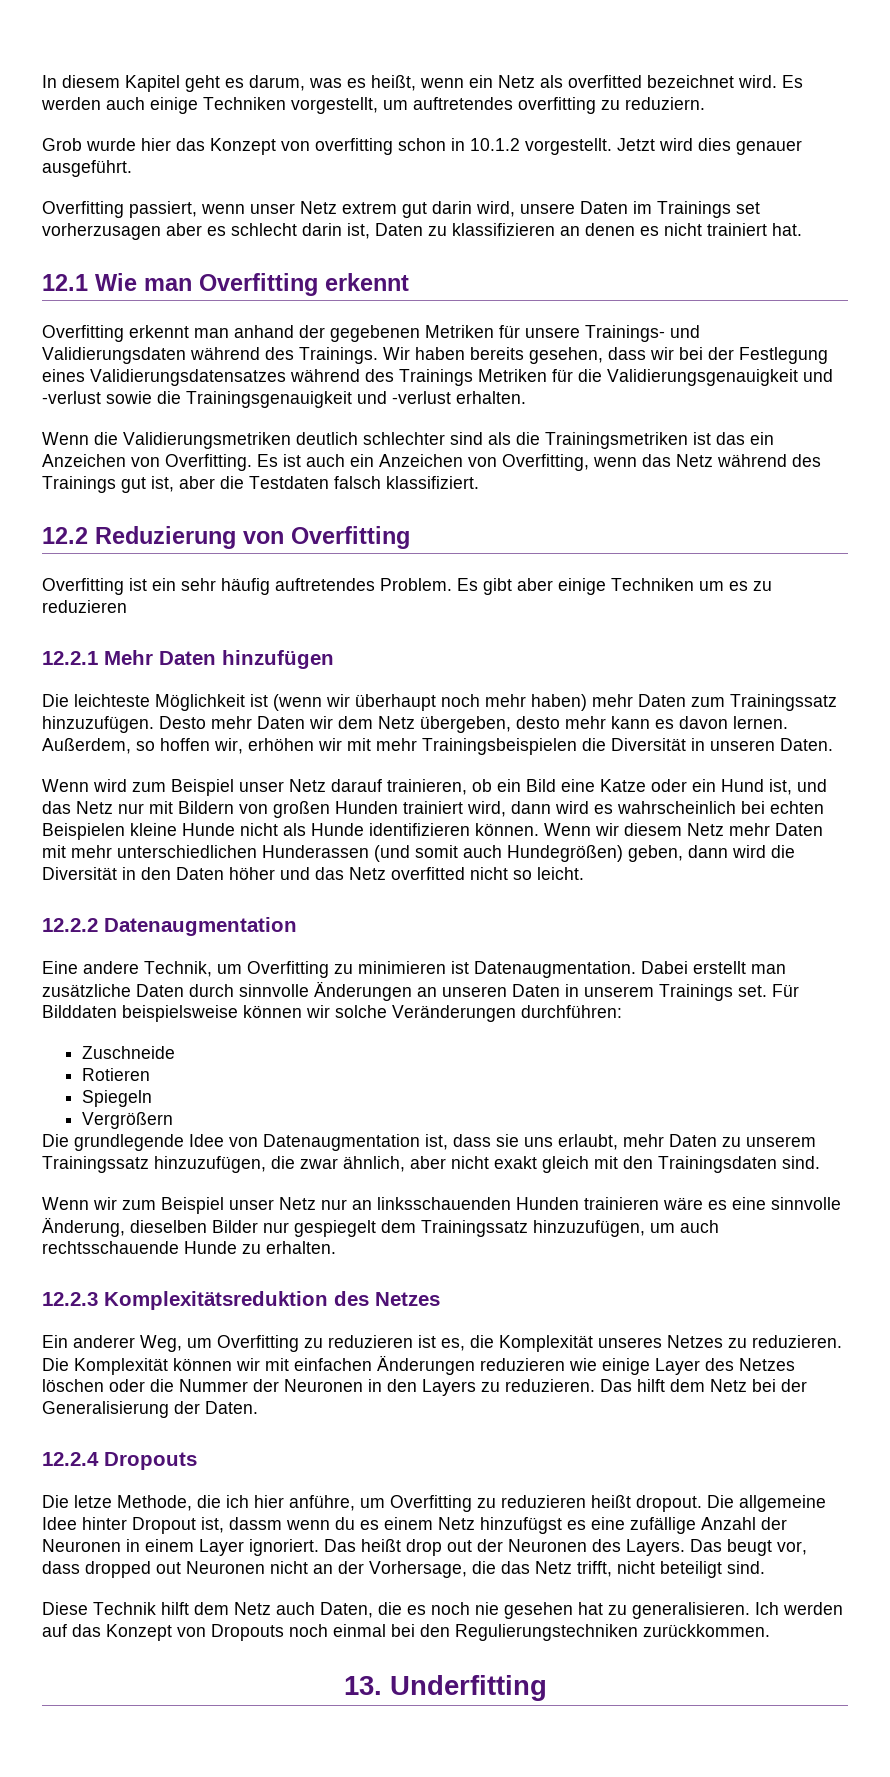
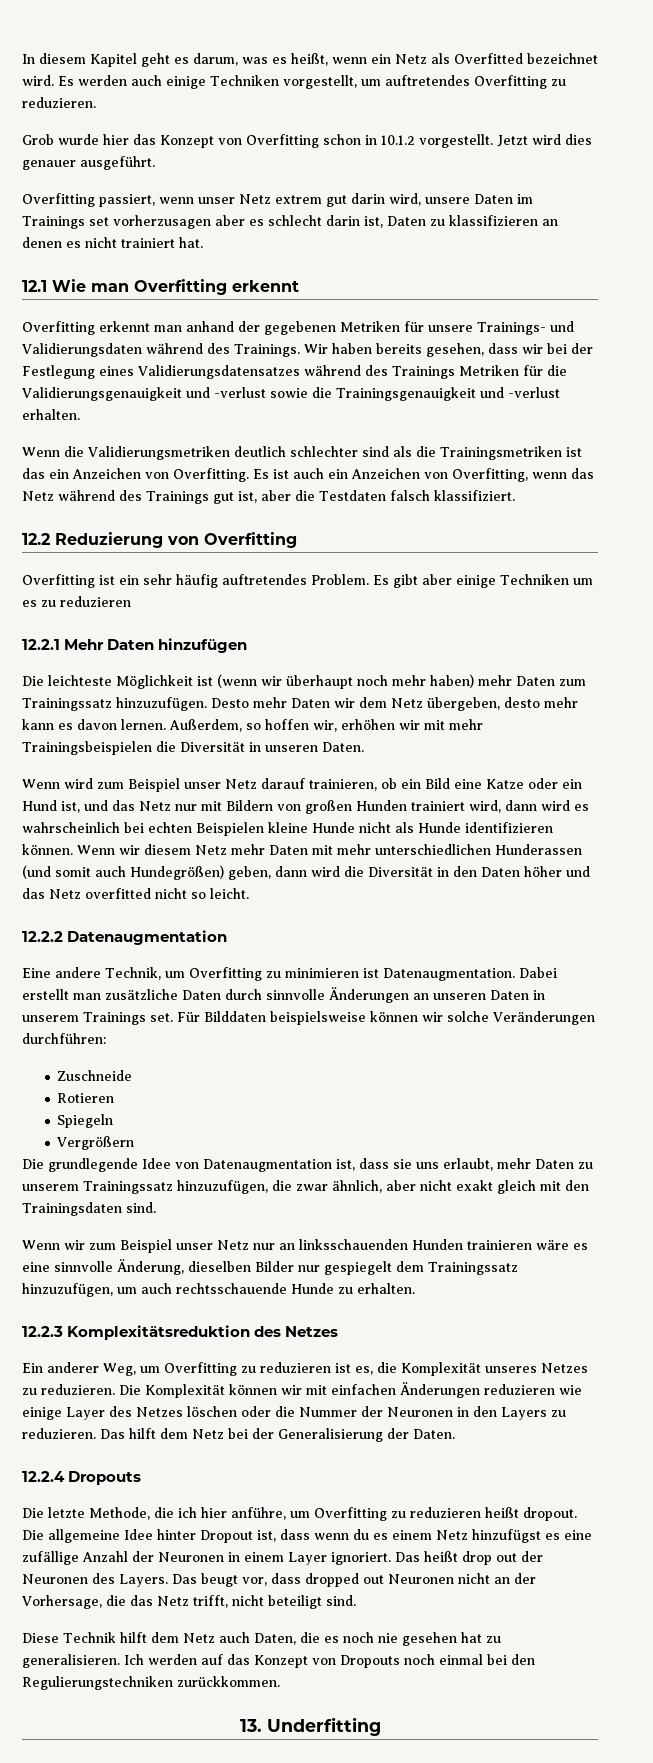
- In diesem Kapitel geht es darum, was es heißt, wenn ein Netz als overfitted bezeichnet wird.
+ In diesem Kapitel geht es darum, was es heißt, wenn ein Netz als Overfitted bezeichnet wird.
- Es werden auch einige Techniken vorgestellt, um auftretendes overfitting zu reduziern.
+ Es werden auch einige Techniken vorgestellt, um auftretendes Overfitting zu reduzieren.
- Grob wurde hier das Konzept von overfitting schon in 10.1.2 vorgestellt.
+ Grob wurde hier das Konzept von Overfitting schon in 10.1.2 vorgestellt.
- Die letze Methode, die ich hier anführe, um Overfitting zu reduzieren heißt dropout.
+ Die letzte Methode, die ich hier anführe, um Overfitting zu reduzieren heißt dropout.
- Die allgemeine Idee hinter Dropout ist, dassm wenn du es einem Netz hinzufügst es eine zufällige Anzahl der Neuronen in einem Layer ignoriert.
+ Die allgemeine Idee hinter Dropout ist, dass wenn du es einem Netz hinzufügst es eine zufällige Anzahl der Neuronen in einem Layer ignoriert.

